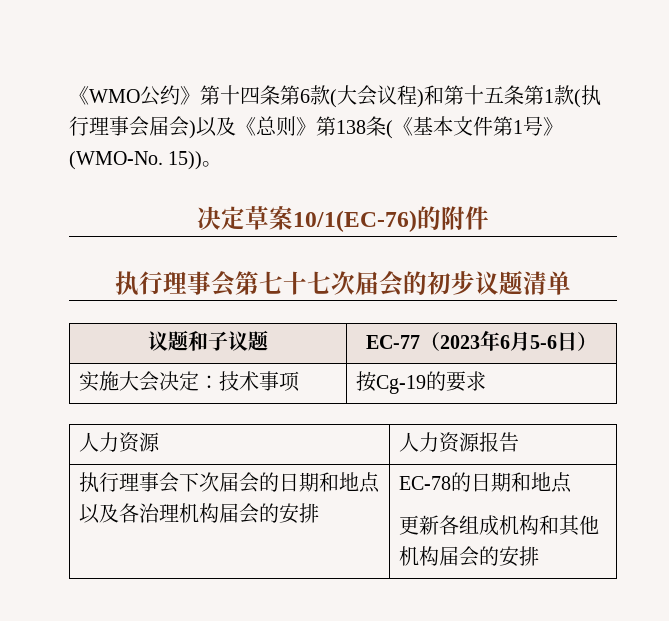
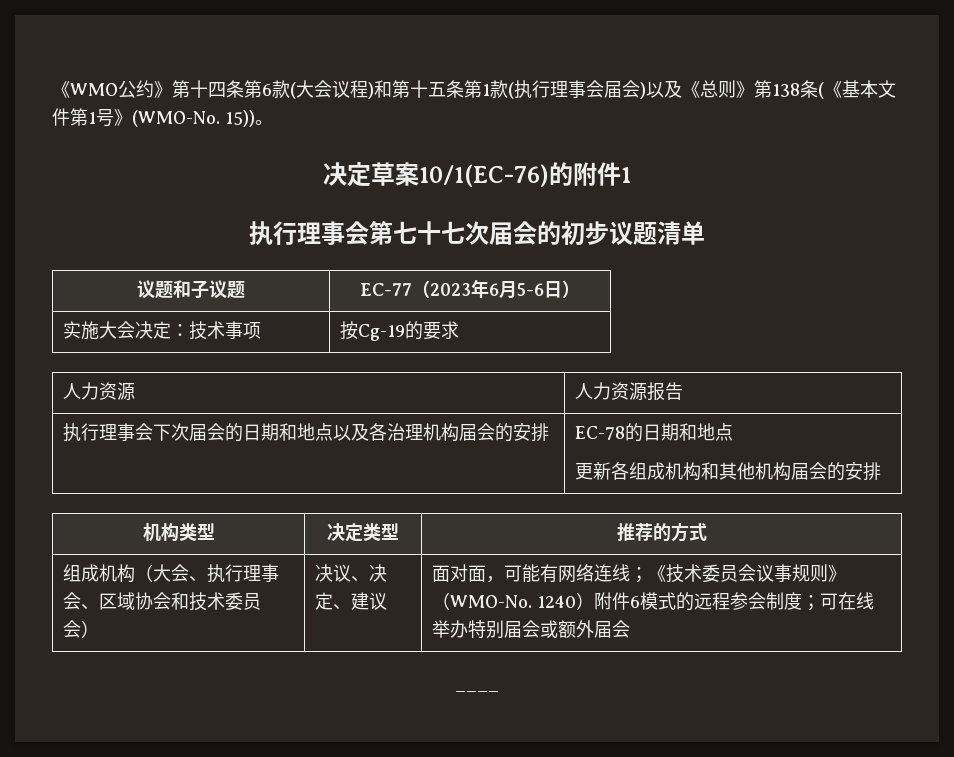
- 决定草案10/1(EC-76)的附件
+ 决定草案10/1(EC-76)的附件1
+ 机构类型 | 决定类型 | 推荐的方式
+ 组成机构（大会、执行理事会、区域协会和技术委员会） | 决议、决定、建议 | 面对面，可能有网络连线；《技术委员会议事规则》（WMO-No. 1240）附件6模式的远程参会制度；可在线举办特别届会或额外届会
+ ____

